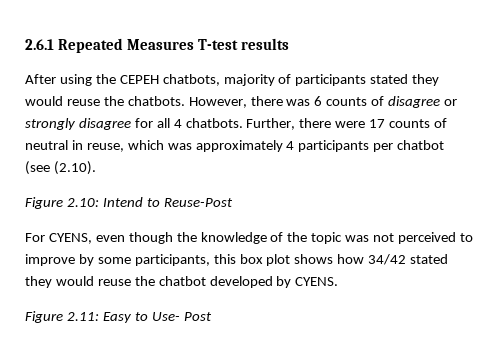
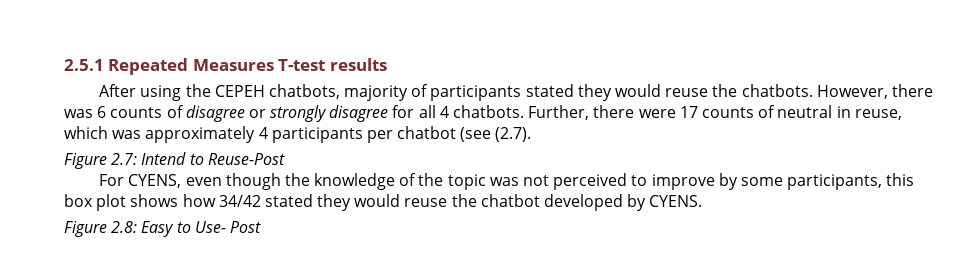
- 2.6.1 Repeated Measures T-test results
+ 2.5.1 Repeated Measures T-test results
- Further, there were 17 counts of neutral in reuse, which was approximately 4 participants per chatbot (see (2.10).
- Figure 2.10: Intend to Reuse-Post
+ Further, there were 17 counts of neutral in reuse, which was approximately 4 participants per chatbot (see (2.7).
+ Figure 2.7: Intend to Reuse-Post
- Figure 2.11: Easy to Use- Post
+ Figure 2.8: Easy to Use- Post

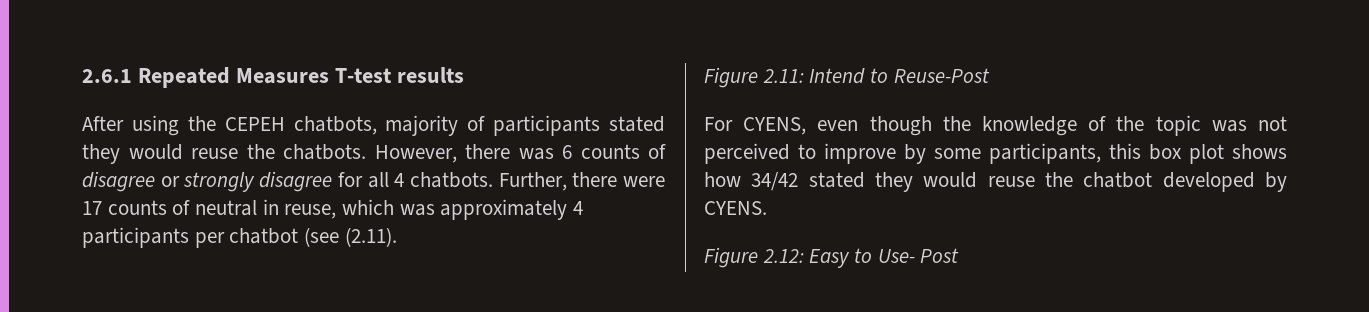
- 2.5.1 Repeated Measures T-test results
+ 2.6.1 Repeated Measures T-test results
- Further, there were 17 counts of neutral in reuse, which was approximately 4 participants per chatbot (see (2.7).
- Figure 2.7: Intend to Reuse-Post
+ Further, there were 17 counts of neutral in reuse, which was approximately 4 participants per chatbot (see (2.11).
+ Figure 2.11: Intend to Reuse-Post
- Figure 2.8: Easy to Use- Post
+ Figure 2.12: Easy to Use- Post

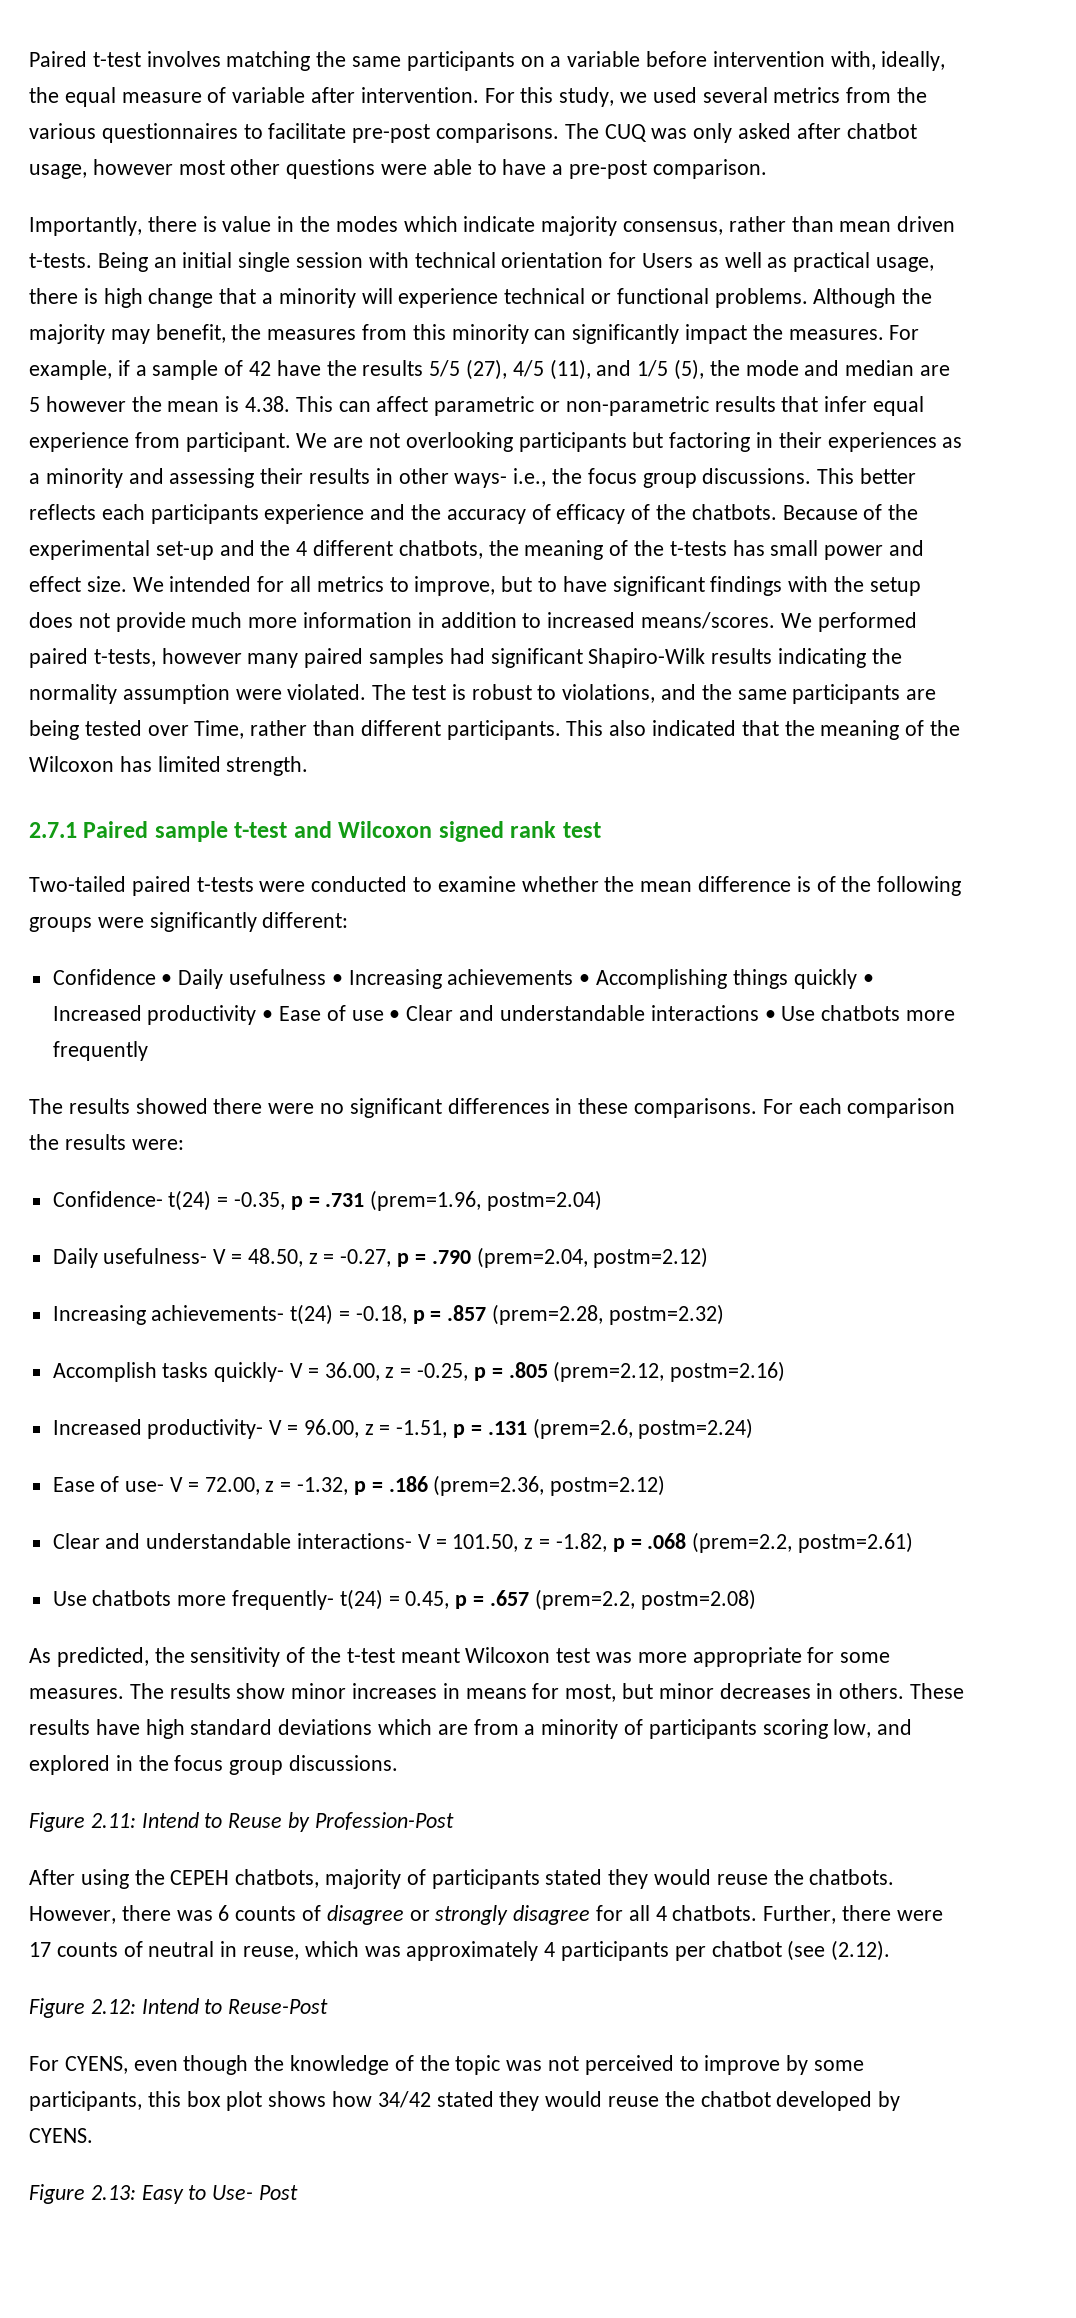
- 2.6.1 Repeated Measures T-test results
+ Paired t-test involves matching the same participants on a variable before intervention with, ideally, the equal measure of variable after intervention. For this study, we used several metrics from the various questionnaires to facilitate pre-post comparisons. The CUQ was only asked after chatbot usage, however most other questions were able to have a pre-post comparison.
+ Importantly, there is value in the modes which indicate majority consensus, rather than mean driven t-tests. Being an initial single session with technical orientation for Users as well as practical usage, there is high change that a minority will experience technical or functional problems. Although the majority may benefit, the measures from this minority can significantly impact the measures. For example, if a sample of 42 have the results 5/5 (27), 4/5 (11), and 1/5 (5), the mode and median are 5 however the mean is 4.38. This can affect parametric or non-parametric results that infer equal experience from participant. We are not overlooking participants but factoring in their experiences as a minority and assessing their results in other ways- i.e., the focus group discussions. This better reflects each participants experience and the accuracy of efficacy of the chatbots. Because of the experimental set-up and the 4 different chatbots, the meaning of the t-tests has small power and effect size. We intended for all metrics to improve, but to have significant findings with the setup does not provide much more information in addition to increased means/scores. We performed paired t-tests, however many paired samples had significant Shapiro-Wilk results indicating the normality assumption were violated. The test is robust to violations, and the same participants are being tested over Time, rather than different participants. This also indicated that the meaning of the Wilcoxon has limited strength.
+ 2.7.1 Paired sample t-test and Wilcoxon signed rank test
+ Two-tailed paired t-tests were conducted to examine whether the mean difference is of the following groups were significantly different:
+ Confidence • Daily usefulness • Increasing achievements • Accomplishing things quickly • Increased productivity • Ease of use • Clear and understandable interactions • Use chatbots more frequently
+ The results showed there were no significant differences in these comparisons. For each comparison the results were:
+ Confidence- t(24) = -0.35, p = .731 (prem=1.96, postm=2.04)
+ Daily usefulness- V = 48.50, z = -0.27, p = .790 (prem=2.04, postm=2.12)
+ Increasing achievements- t(24) = -0.18, p = .857 (prem=2.28, postm=2.32)
+ Accomplish tasks quickly- V = 36.00, z = -0.25, p = .805 (prem=2.12, postm=2.16)
+ Increased productivity- V = 96.00, z = -1.51, p = .131 (prem=2.6, postm=2.24)
+ Ease of use- V = 72.00, z = -1.32, p = .186 (prem=2.36, postm=2.12)
+ Clear and understandable interactions- V = 101.50, z = -1.82, p = .068 (prem=2.2, postm=2.61)
+ Use chatbots more frequently- t(24) = 0.45, p = .657 (prem=2.2, postm=2.08)
+ As predicted, the sensitivity of the t-test meant Wilcoxon test was more appropriate for some measures. The results show minor increases in means for most, but minor decreases in others. These results have high standard deviations which are from a minority of participants scoring low, and explored in the focus group discussions.
+ Figure 2.11: Intend to Reuse by Profession-Post
- Further, there were 17 counts of neutral in reuse, which was approximately 4 participants per chatbot (see (2.11).
- Figure 2.11: Intend to Reuse-Post
+ Further, there were 17 counts of neutral in reuse, which was approximately 4 participants per chatbot (see (2.12).
+ Figure 2.12: Intend to Reuse-Post
- Figure 2.12: Easy to Use- Post
+ Figure 2.13: Easy to Use- Post

